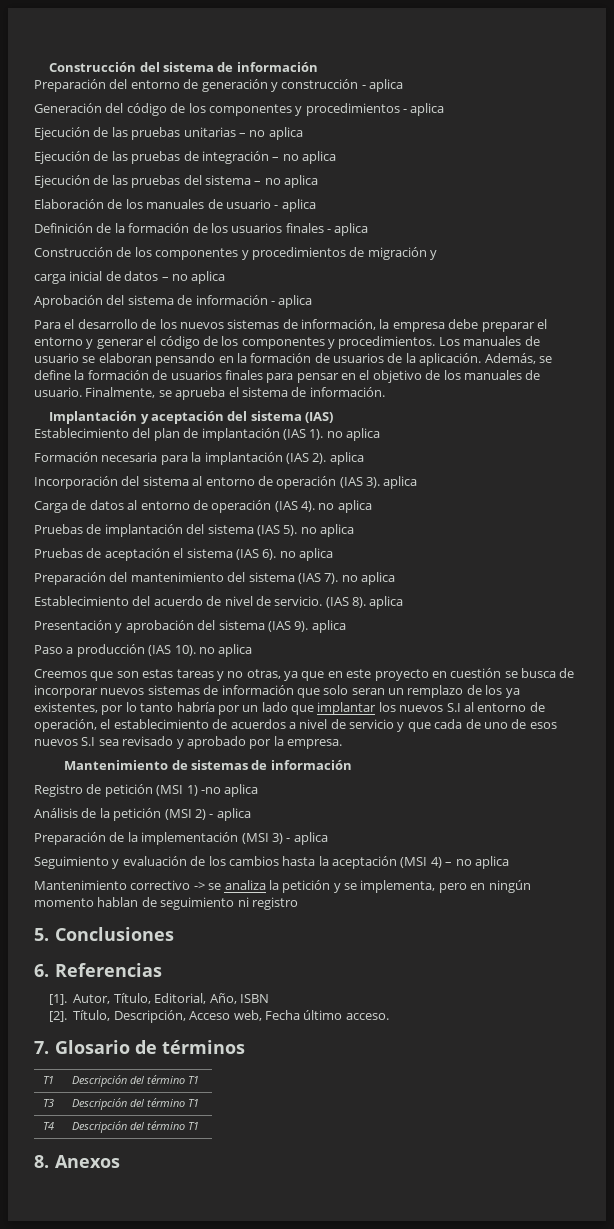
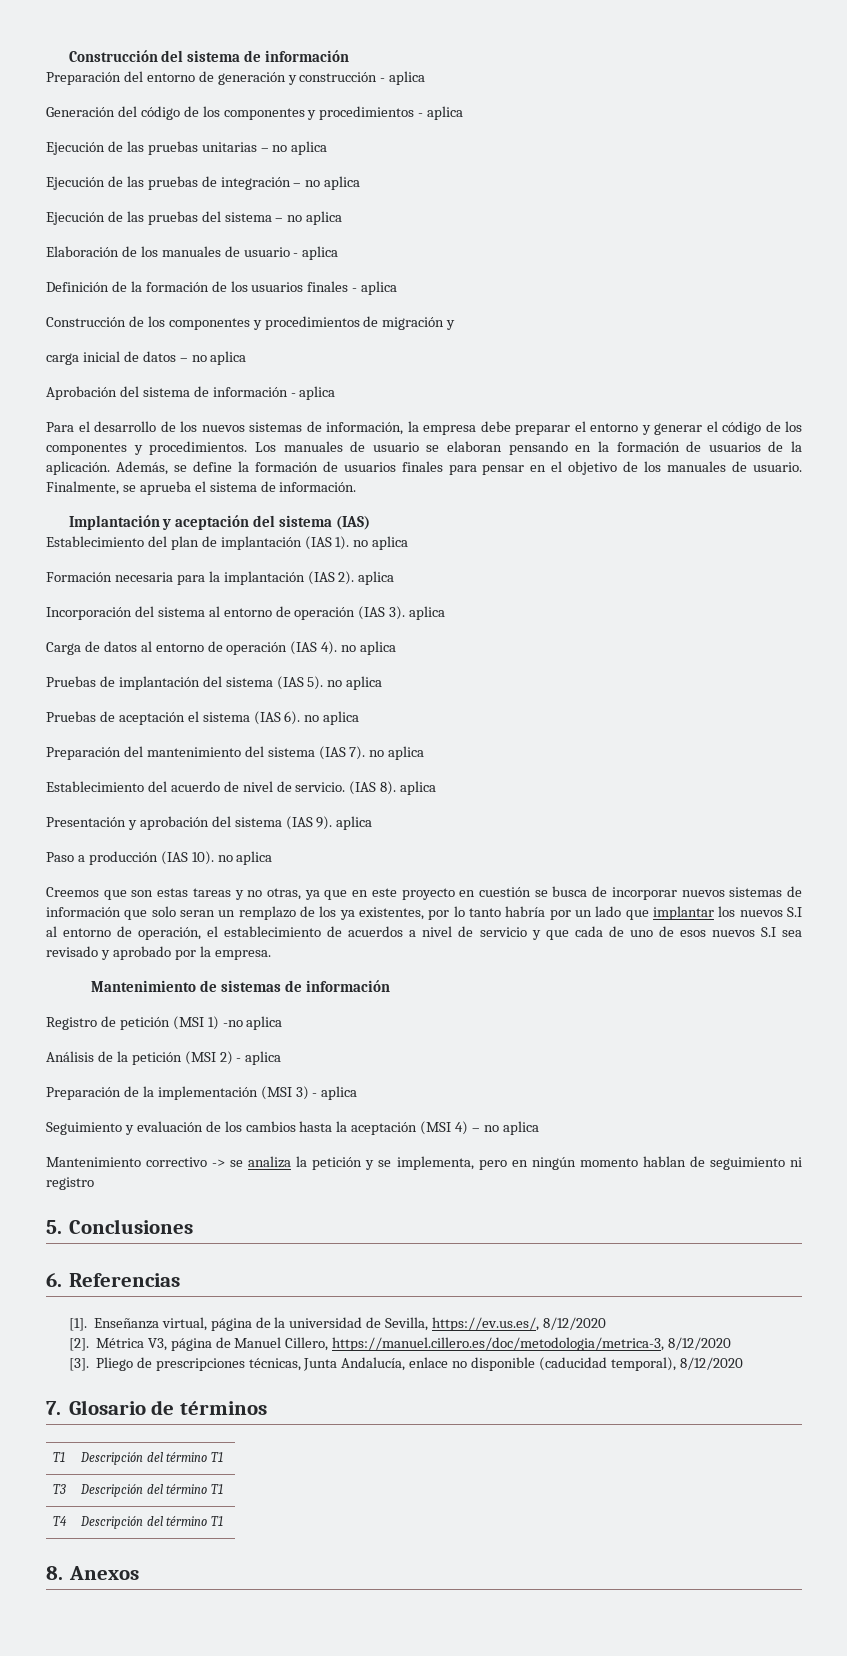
- Autor, Título, Editorial, Año, ISBN
- [2]. Título, Descripción, Acceso web, Fecha último acceso.
+ Enseñanza virtual, página de la universidad de Sevilla, https://ev.us.es/, 8/12/2020
+ [2]. Métrica V3, página de Manuel Cillero, https://manuel.cillero.es/doc/metodologia/metrica-3, 8/12/2020
+ [3]. Pliego de prescripciones técnicas, Junta Andalucía, enlace no disponible (caducidad temporal), 8/12/2020

